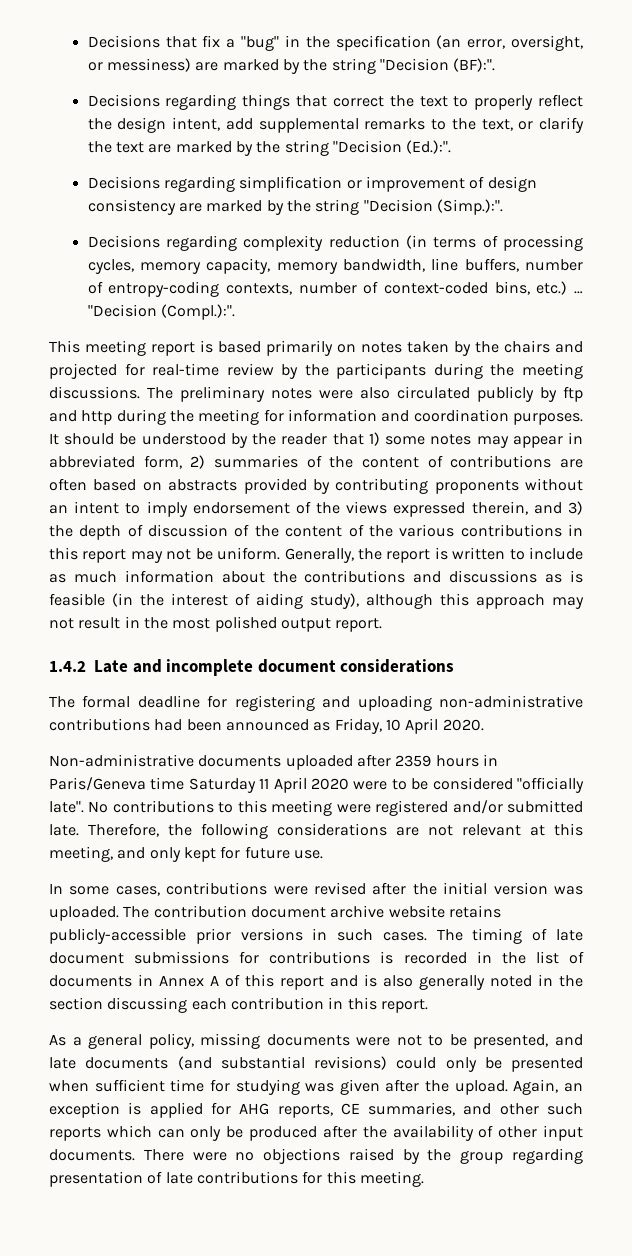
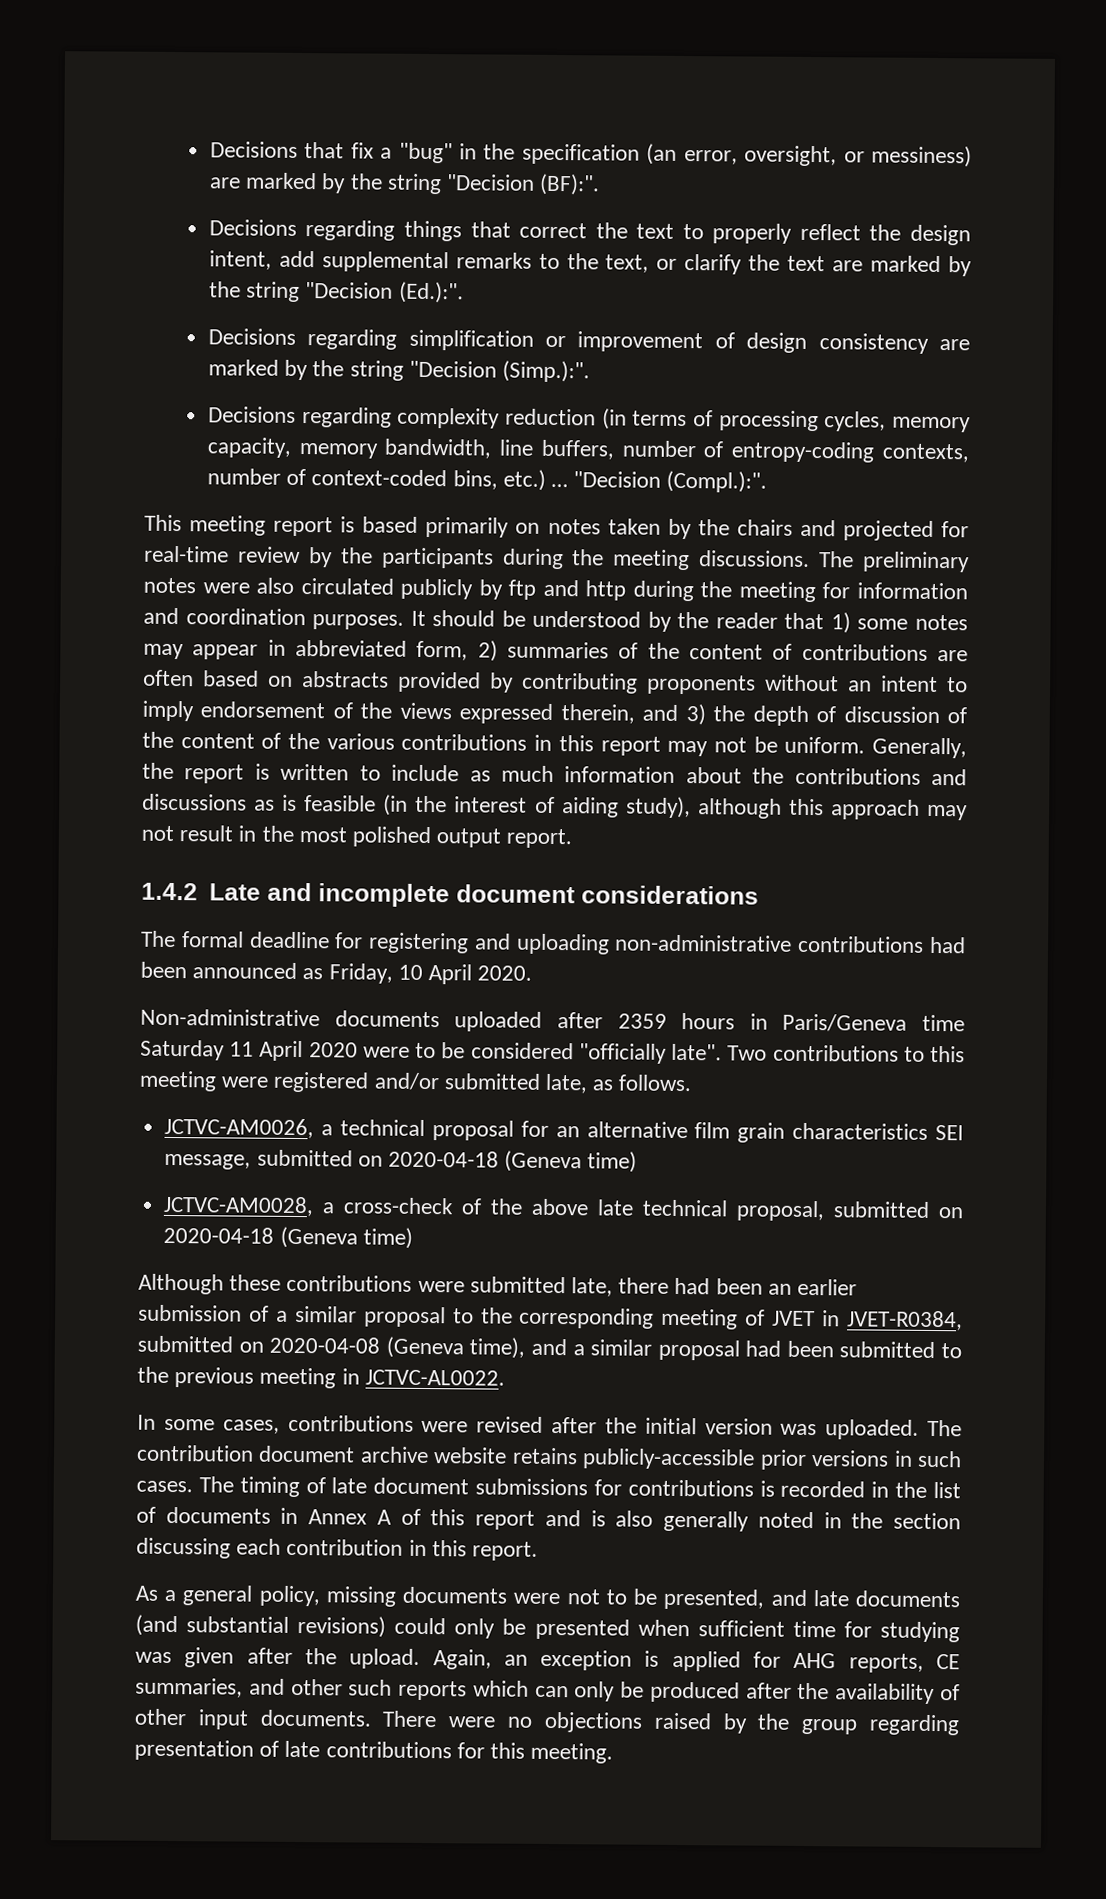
- No contributions to this meeting were registered and/or submitted late. Therefore, the following considerations are not relevant at this meeting, and only kept for future use.
+ Two contributions to this meeting were registered and/or submitted late, as follows.
+ JCTVC-AM0026, a technical proposal for an alternative film grain characteristics SEI message, submitted on 2020-04-18 (Geneva time)
+ JCTVC-AM0028, a cross-check of the above late technical proposal, submitted on 2020-04-18 (Geneva time)
+ Although these contributions were submitted late, there had been an earlier submission of a similar proposal to the corresponding meeting of JVET in JVET-R0384, submitted on 2020-04-08 (Geneva time), and a similar proposal had been submitted to the previous meeting in JCTVC-AL0022.

